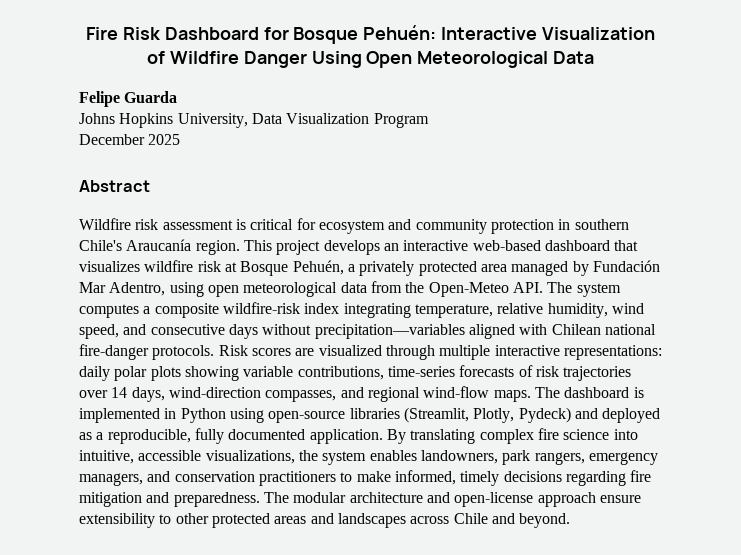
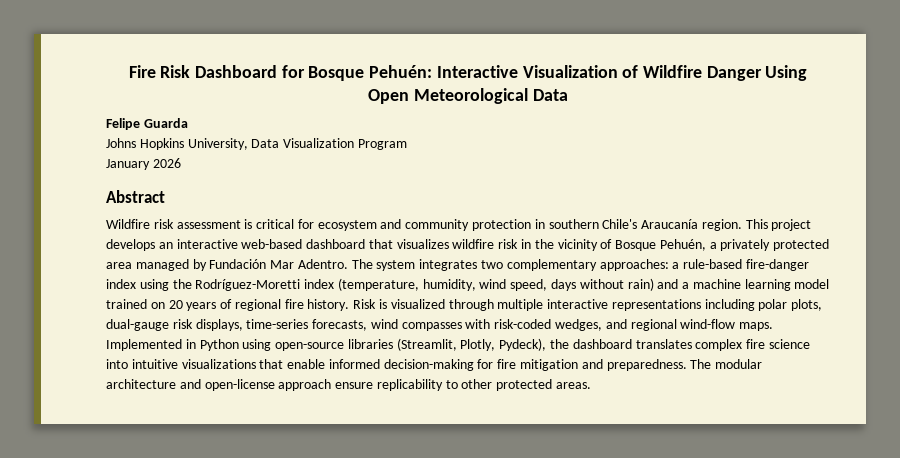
- December 2025
+ January 2026
- This project develops an interactive web-based dashboard that visualizes wildfire risk at Bosque Pehuén, a privately protected area managed by Fundación Mar Adentro, using open meteorological data from the Open-Meteo API. The system computes a composite wildfire-risk index integrating temperature, relative humidity, wind speed, and consecutive days without precipitation—variables aligned with Chilean national fire-danger protocols. Risk scores are visualized through multiple interactive representations: daily polar plots showing variable contributions, time-series forecasts of risk trajectories over 14 days, wind-direction compasses, and regional wind-flow maps. The dashboard is implemented in Python using open-source libraries (Streamlit, Plotly, Pydeck) and deployed as a reproducible, fully documented application. By translating complex fire science into intuitive, accessible visualizations, the system enables landowners, park rangers, emergency managers, and conservation practitioners to make informed, timely decisions regarding fire mitigation and preparedness.
+ This project develops an interactive web-based dashboard that visualizes wildfire risk in the vicinity of Bosque Pehuén, a privately protected area managed by Fundación Mar Adentro. The system integrates two complementary approaches: a rule-based fire-danger index using the Rodríguez-Moretti index (temperature, humidity, wind speed, days without rain) and a machine learning model trained on 20 years of regional fire history. Risk is visualized through multiple interactive representations including polar plots, dual-gauge risk displays, time-series forecasts, wind compasses with risk-coded wedges, and regional wind-flow maps. Implemented in Python using open-source libraries (Streamlit, Plotly, Pydeck), the dashboard translates complex fire science into intuitive visualizations that enable informed decision-making for fire mitigation and preparedness.
- The modular architecture and open-license approach ensure extensibility to other protected areas and landscapes across Chile and beyond.
+ The modular architecture and open-license approach ensure replicability to other protected areas.

